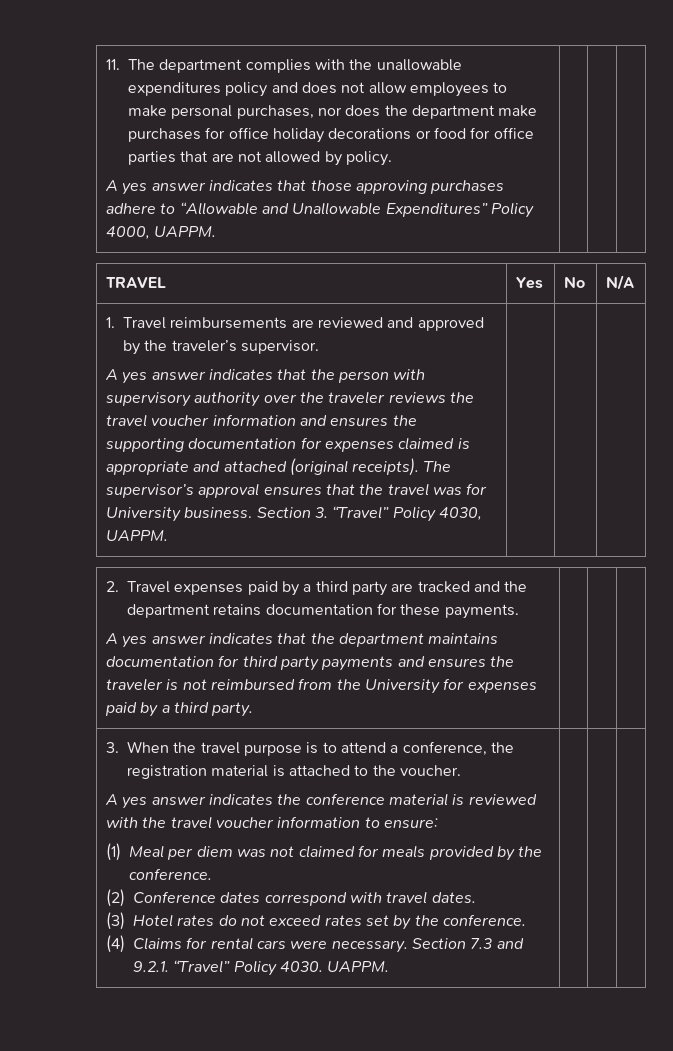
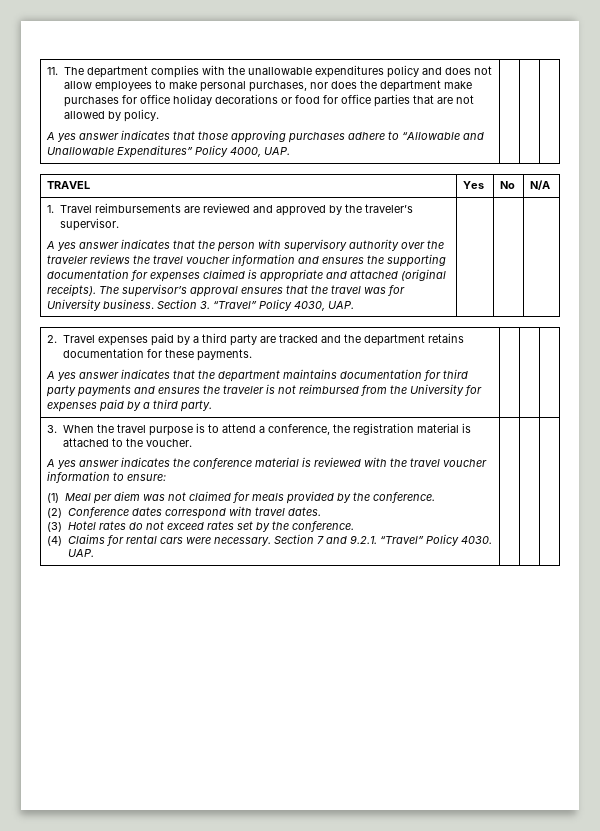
- A yes answer indicates that those approving purchases adhere to “Allowable and Unallowable Expenditures” Policy 4000, UAPPM.
+ A yes answer indicates that those approving purchases adhere to “Allowable and Unallowable Expenditures” Policy 4000, UAP.
- Section 3. “Travel” Policy 4030, UAPPM.
+ Section 3. “Travel” Policy 4030, UAP.
- Section 7.3 and 9.2.1. “Travel” Policy 4030. UAPPM.
+ Section 7 and 9.2.1. “Travel” Policy 4030. UAP.

